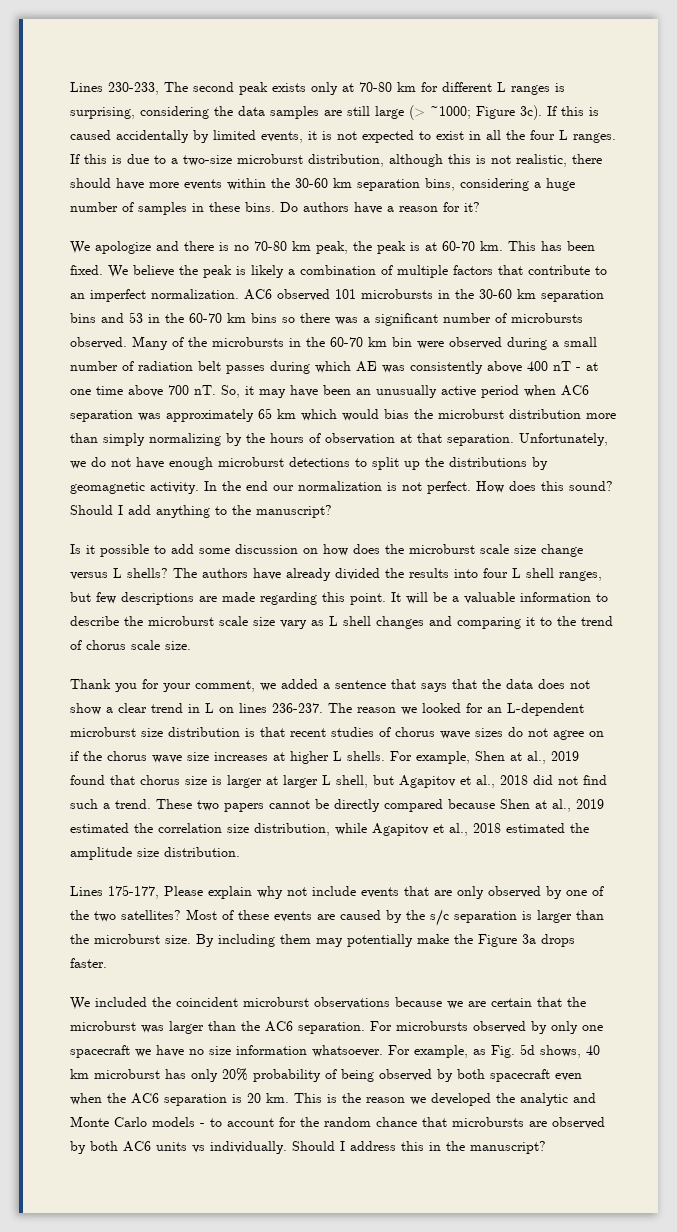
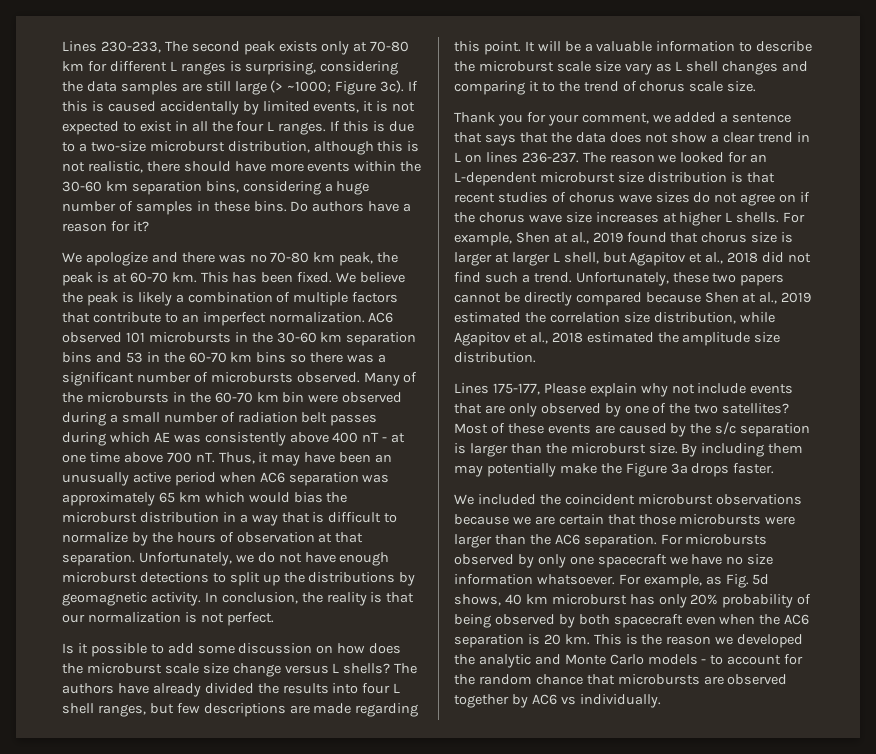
- We apologize and there is no 70-80 km peak, the peak is at 60-70 km.
+ We apologize and there was no 70-80 km peak, the peak is at 60-70 km.
- So, it may have been an unusually active period when AC6 separation was approximately 65 km which would bias the microburst distribution more than simply normalizing by the hours of observation at that separation.
+ Thus, it may have been an unusually active period when AC6 separation was approximately 65 km which would bias the microburst distribution in a way that is difficult to normalize by the hours of observation at that separation.
- In the end our normalization is not perfect. How does this sound? Should I add anything to the manuscript?
+ In conclusion, the reality is that our normalization is not perfect.
- These two papers cannot be directly compared because Shen at al., 2019 estimated the correlation size distribution, while Agapitov et al., 2018 estimated the amplitude size distribution.
+ Unfortunately, these two papers cannot be directly compared because Shen at al., 2019 estimated the correlation size distribution, while Agapitov et al., 2018 estimated the amplitude size distribution.
- We included the coincident microburst observations because we are certain that the microburst was larger than the AC6 separation.
+ We included the coincident microburst observations because we are certain that those microbursts were larger than the AC6 separation.
- This is the reason we developed the analytic and Monte Carlo models - to account for the random chance that microbursts are observed by both AC6 units vs individually. Should I address this in the manuscript?
+ This is the reason we developed the analytic and Monte Carlo models - to account for the random chance that microbursts are observed together by AC6 vs individually.

